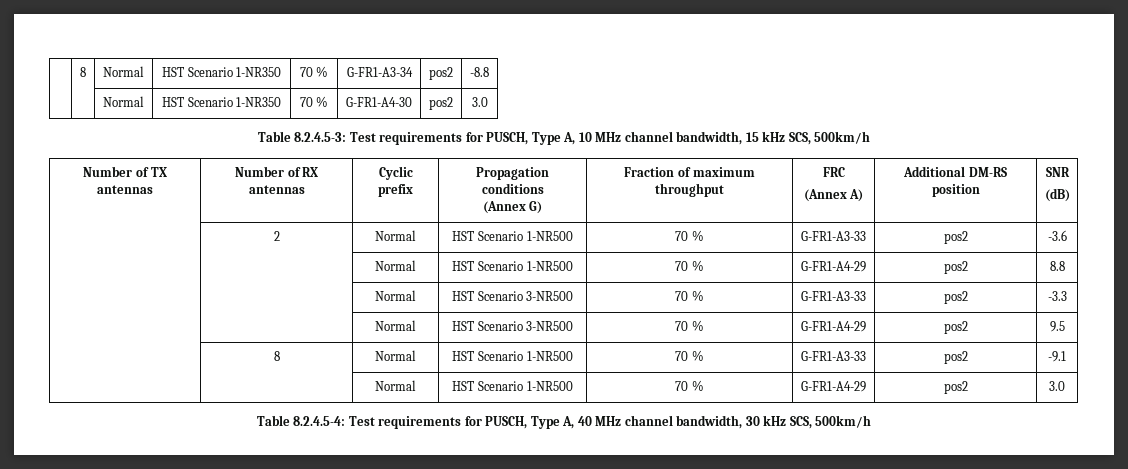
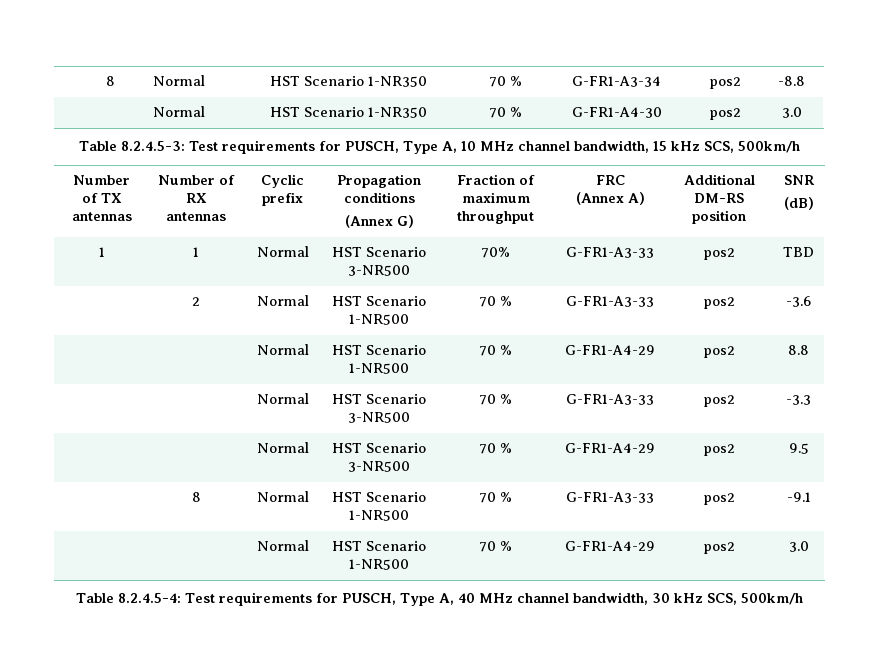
+ 1 | 1 | Normal | HST Scenario 3-NR500 | 70% | G-FR1-A3-33 | pos2 | TBD

